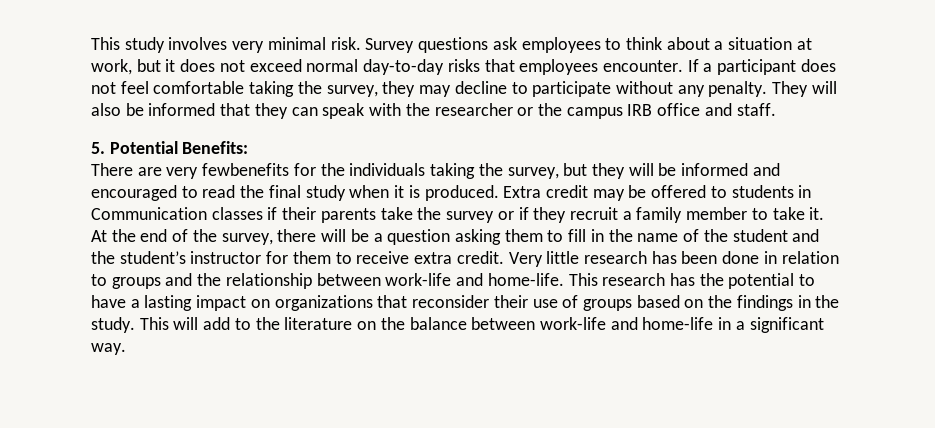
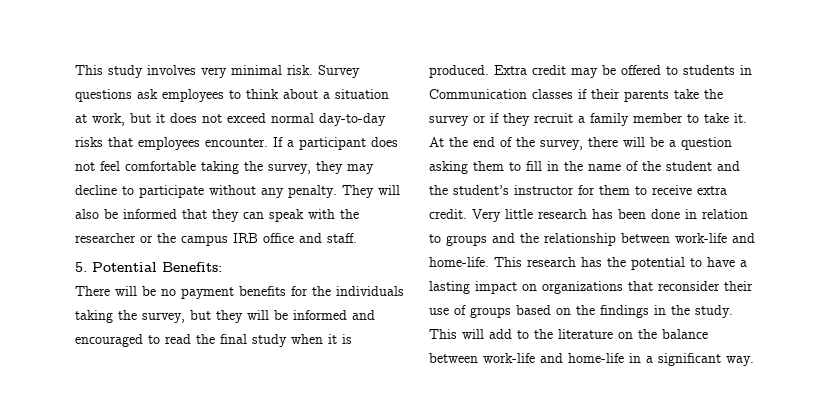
- There are very fewbenefits for the individuals taking the survey, but they will be informed and encouraged to read the final study when it is produced.
+ There will be no payment benefits for the individuals taking the survey, but they will be informed and encouraged to read the final study when it is produced.

